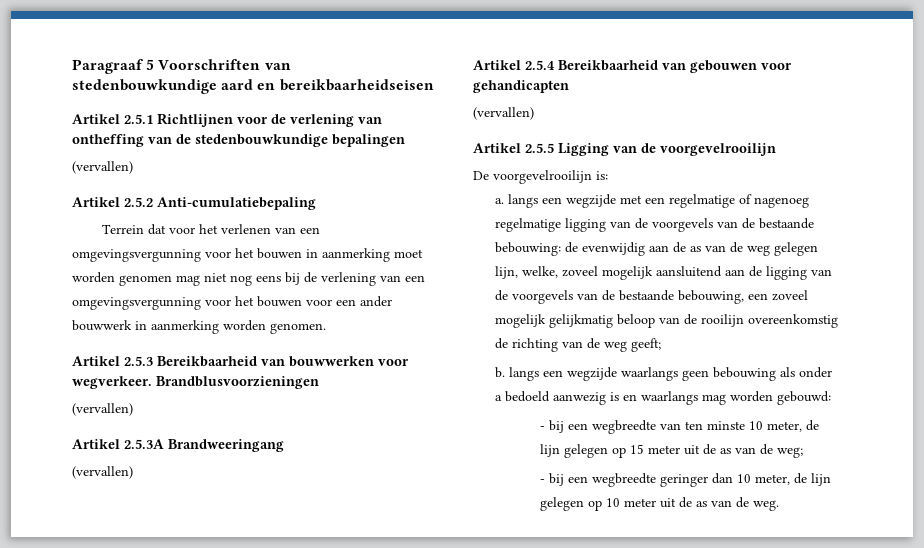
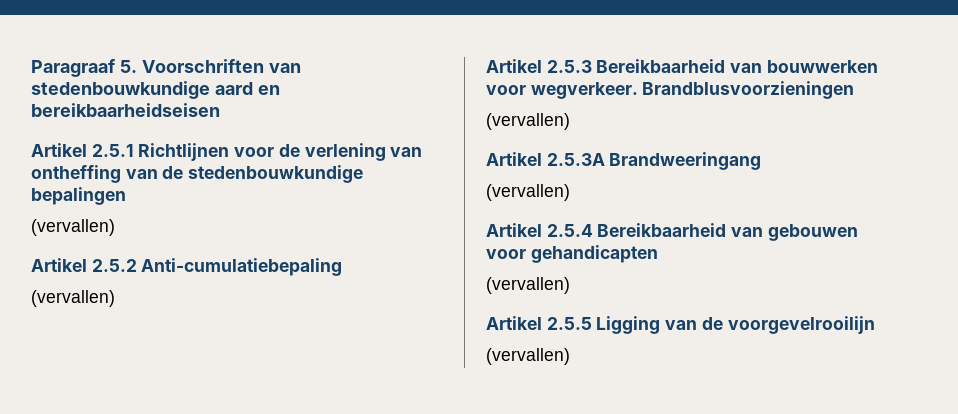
- Paragraaf 5 Voorschriften van stedenbouwkundige aard en bereikbaarheidseisen
+ Paragraaf 5. Voorschriften van stedenbouwkundige aard en bereikbaarheidseisen
  Artikel 2.5.2 Anti-cumulatiebepaling
- Terrein dat voor het verlenen van een omgevingsvergunning voor het bouwen in aanmerking moet worden genomen mag niet nog eens bij de verlening van een omgevingsvergunning voor het bouwen voor een ander bouwwerk in aanmerking worden genomen.
+ (vervallen)
  Artikel 2.5.5 Ligging van de voorgevelrooilijn
- De voorgevelrooilijn is:
- a. langs een wegzijde met een regelmatige of nagenoeg regelmatige ligging van de voorgevels van de bestaande bebouwing: de evenwijdig aan de as van de weg gelegen lijn, welke, zoveel mogelijk aansluitend aan de ligging van de voorgevels van de bestaande bebouwing, een zoveel mogelijk gelijkmatig beloop van de rooilijn overeenkomstig de richting van de weg geeft;
- b. langs een wegzijde waarlangs geen bebouwing als onder a bedoeld aanwezig is en waarlangs mag worden gebouwd:
- - bij een wegbreedte van ten minste 10 meter, de lijn gelegen op 15 meter uit de as van de weg;
- - bij een wegbreedte geringer dan 10 meter, de lijn gelegen op 10 meter uit de as van de weg.
+ (vervallen)

